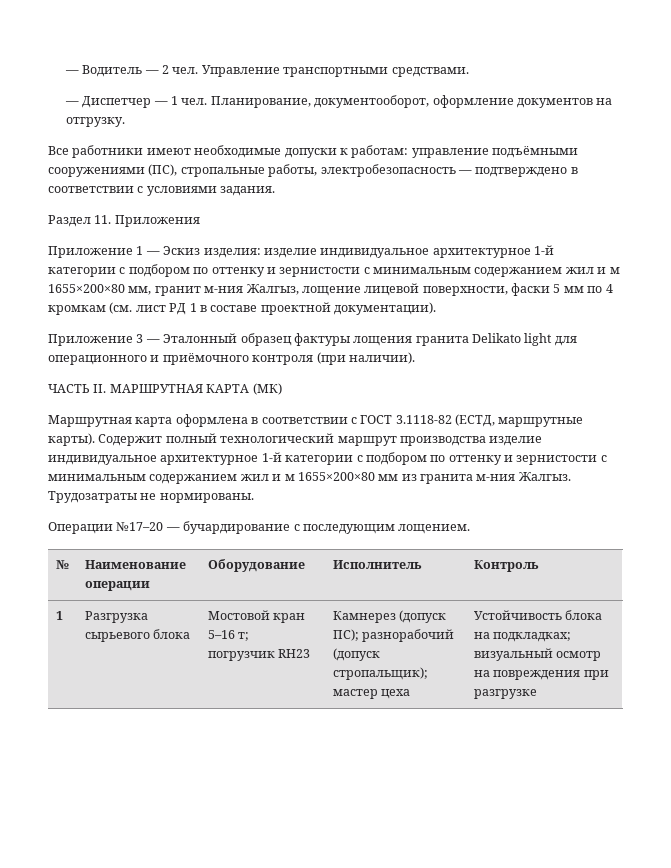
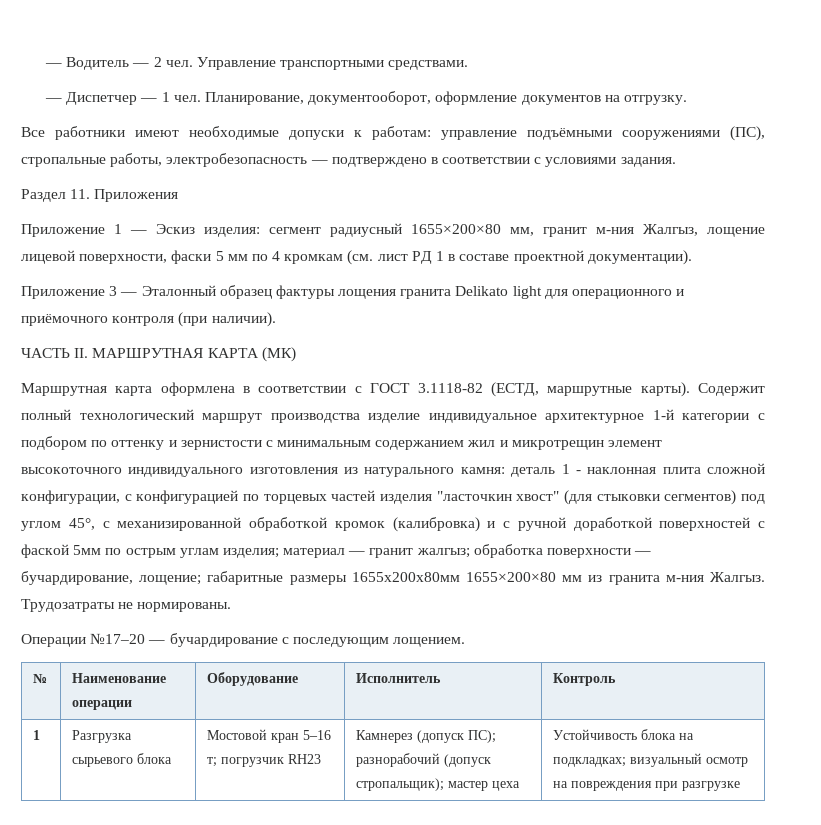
- Приложение 1 — Эскиз изделия: изделие индивидуальное архитектурное 1-й категории с подбором по оттенку и зернистости с минимальным содержанием жил и м 1655×200×80 мм, гранит м-ния Жалгыз, лощение лицевой поверхности, фаски 5 мм по 4 кромкам (см. лист РД 1 в составе проектной документации).
+ Приложение 1 — Эскиз изделия: сегмент радиусный 1655×200×80 мм, гранит м-ния Жалгыз, лощение лицевой поверхности, фаски 5 мм по 4 кромкам (см. лист РД 1 в составе проектной документации).
- Содержит полный технологический маршрут производства изделие индивидуальное архитектурное 1-й категории с подбором по оттенку и зернистости с минимальным содержанием жил и м 1655×200×80 мм из гранита м-ния Жалгыз.
+ Содержит полный технологический маршрут производства изделие индивидуальное архитектурное 1-й категории с подбором по оттенку и зернистости с минимальным содержанием жил и микротрещин элемент высокоточного индивидуального изготовления из натурального камня: деталь 1 - наклонная плита сложной конфигурации, с конфигурацией по торцевых частей изделия "ласточкин хвост" (для стыковки сегментов) под углом 45°, с механизированной обработкой кромок (калибровка) и с ручной доработкой поверхностей с фаской 5мм по острым углам изделия; материал — гранит жалгыз; обработка поверхности — бучардирование, лощение; габаритные размеры 1655х200х80мм 1655×200×80 мм из гранита м-ния Жалгыз.

